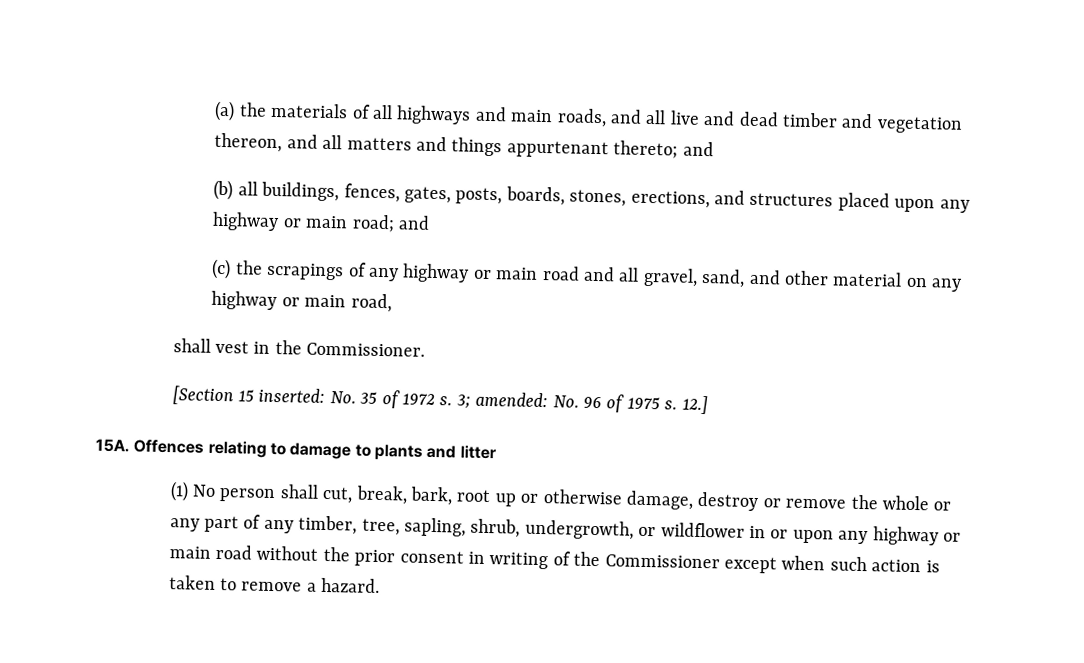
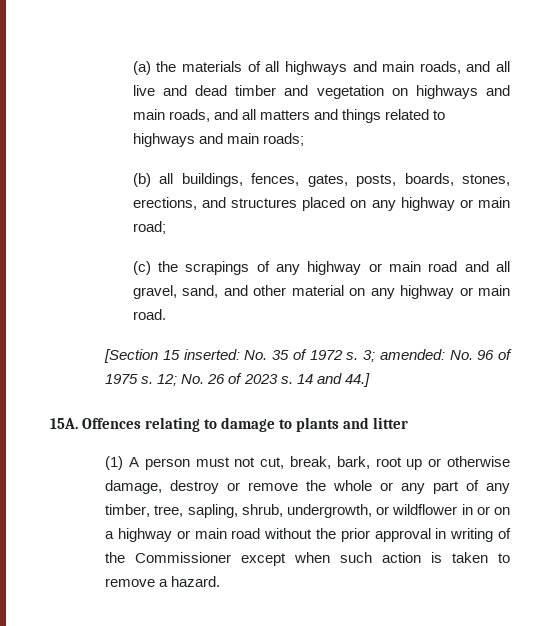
- (a) the materials of all highways and main roads, and all live and dead timber and vegetation thereon, and all matters and things appurtenant thereto; and
+ (a) the materials of all highways and main roads, and all live and dead timber and vegetation on highways and main roads, and all matters and things related to highways and main roads;
- (b) all buildings, fences, gates, posts, boards, stones, erections, and structures placed upon any highway or main road; and
+ (b) all buildings, fences, gates, posts, boards, stones, erections, and structures placed on any highway or main road;
- (c) the scrapings of any highway or main road and all gravel, sand, and other material on any highway or main road,
- shall vest in the Commissioner.
+ (c) the scrapings of any highway or main road and all gravel, sand, and other material on any highway or main road.
- 12.]
+ 12; No. 26 of 2023 s. 14 and 44.]
- (1) No person shall cut, break, bark, root up or otherwise damage, destroy or remove the whole or any part of any timber, tree, sapling, shrub, undergrowth, or wildflower in or upon any highway or main road without the prior consent in writing of the Commissioner except when such action is taken to remove a hazard.
+ (1) A person must not cut, break, bark, root up or otherwise damage, destroy or remove the whole or any part of any timber, tree, sapling, shrub, undergrowth, or wildflower in or on a highway or main road without the prior approval in writing of the Commissioner except when such action is taken to remove a hazard.

